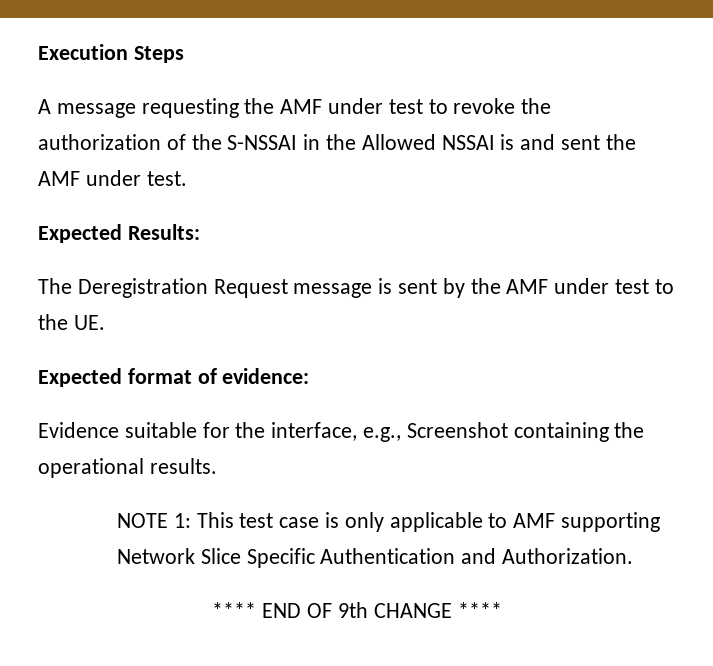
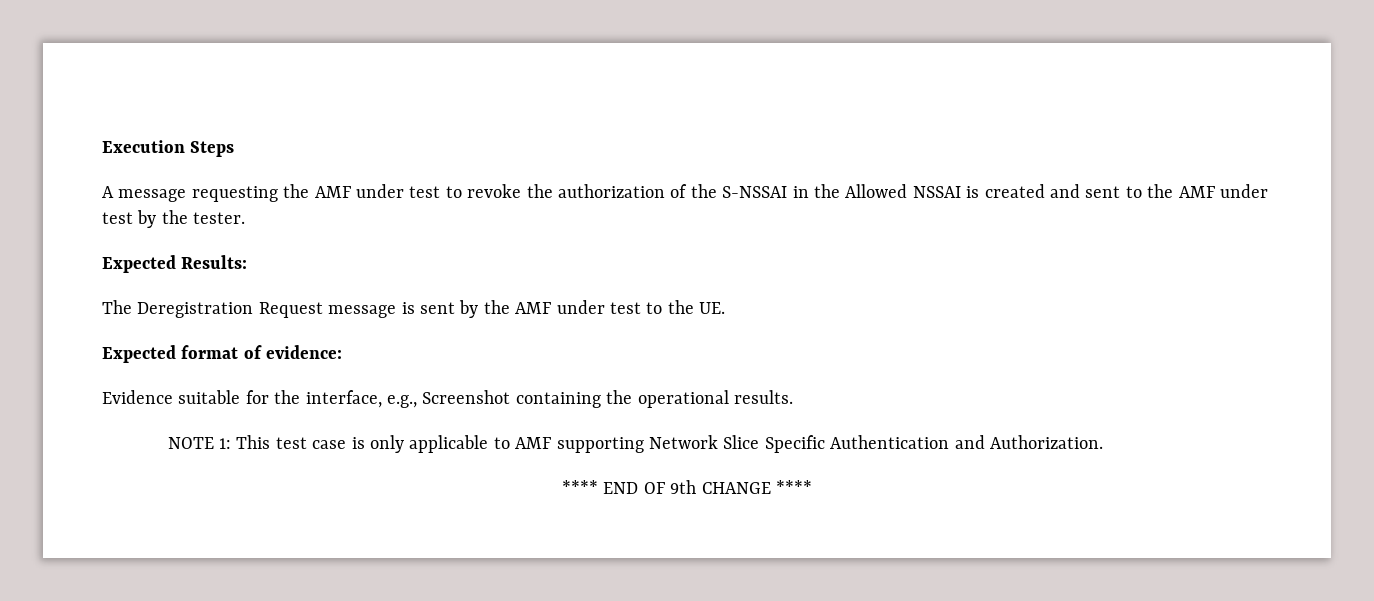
- A message requesting the AMF under test to revoke the authorization of the S-NSSAI in the Allowed NSSAI is and sent the AMF under test.
+ A message requesting the AMF under test to revoke the authorization of the S-NSSAI in the Allowed NSSAI is created and sent to the AMF under test by the tester.

